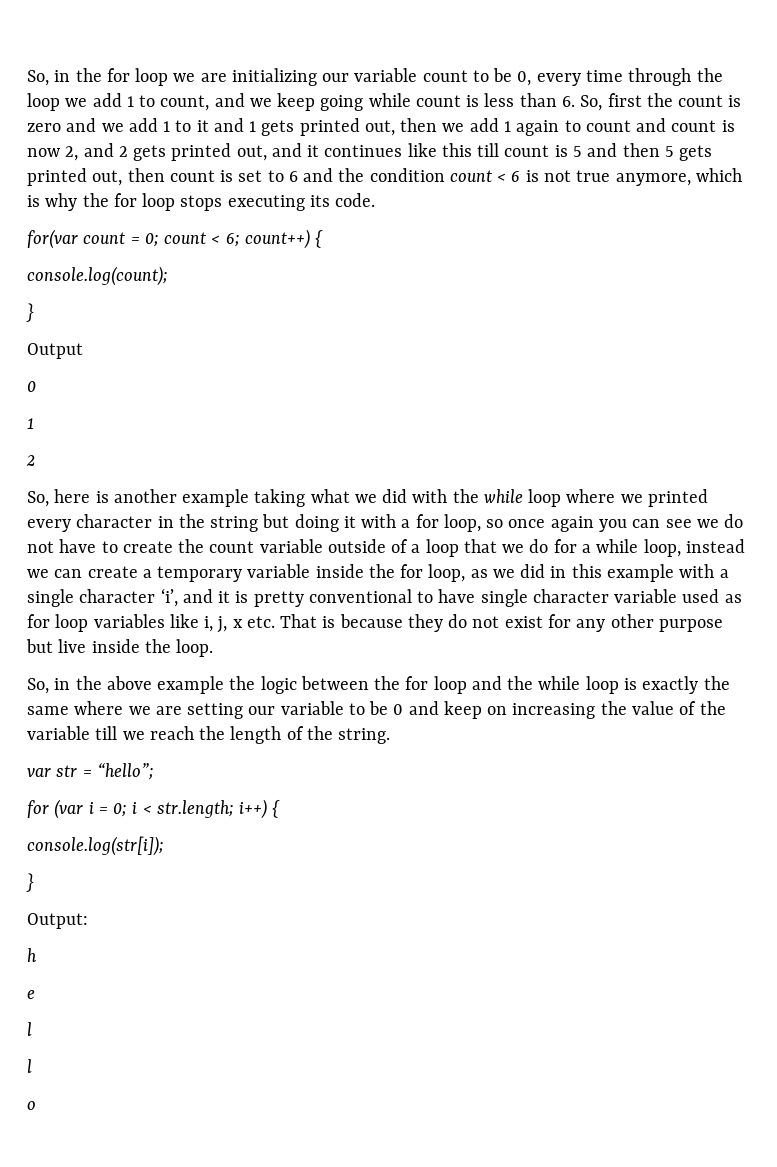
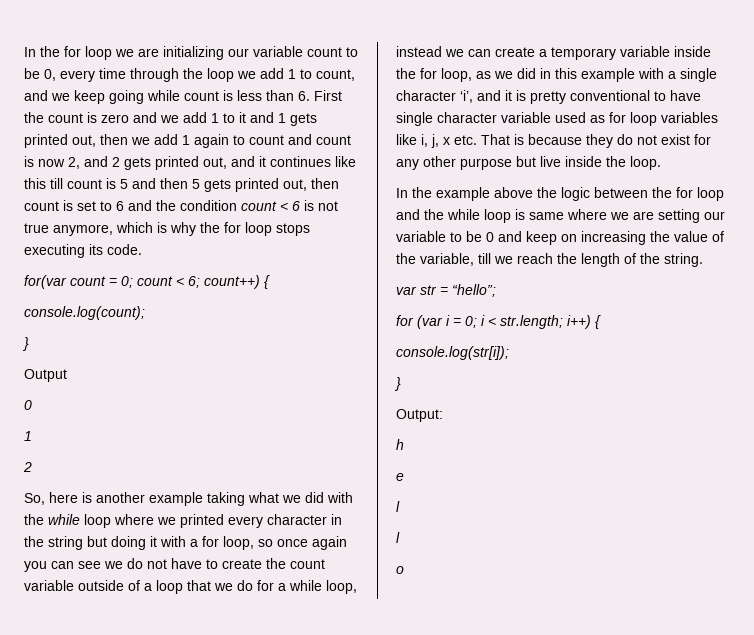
- So, in the for loop we are initializing our variable count to be 0, every time through the loop we add 1 to count, and we keep going while count is less than 6. So, first the count is zero and we add 1 to it and 1 gets printed out, then we add 1 again to count and count is now 2, and 2 gets printed out, and it continues like this till count is 5 and then 5 gets printed out, then count is set to 6 and the condition count < 6 is not true anymore, which is why the for loop stops executing its code.
+ In the for loop we are initializing our variable count to be 0, every time through the loop we add 1 to count, and we keep going while count is less than 6. First the count is zero and we add 1 to it and 1 gets printed out, then we add 1 again to count and count is now 2, and 2 gets printed out, and it continues like this till count is 5 and then 5 gets printed out, then count is set to 6 and the condition count < 6 is not true anymore, which is why the for loop stops executing its code.
- So, in the above example the logic between the for loop and the while loop is exactly the same where we are setting our variable to be 0 and keep on increasing the value of the variable till we reach the length of the string.
+ In the example above the logic between the for loop and the while loop is same where we are setting our variable to be 0 and keep on increasing the value of the variable, till we reach the length of the string.

